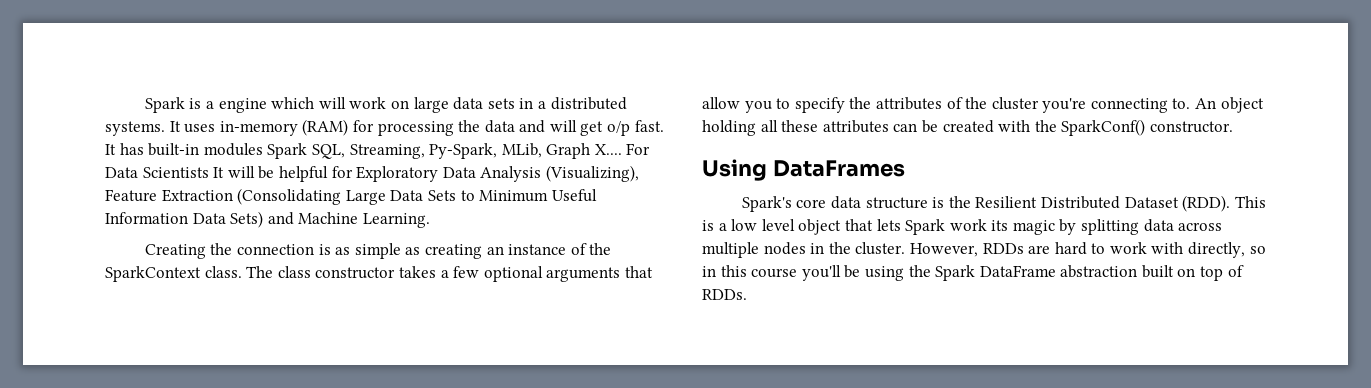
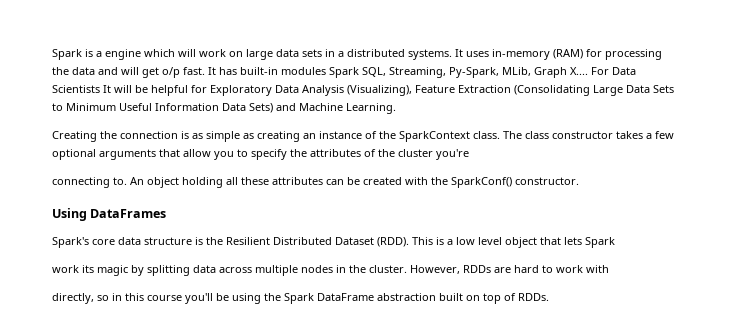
- The class constructor takes a few optional arguments that allow you to specify the attributes of the cluster you're connecting to.
+ The class constructor takes a few optional arguments that allow you to specify the attributes of the cluster you're
+ connecting to.
- This is a low level object that lets Spark work its magic by splitting data across multiple nodes in the cluster.
+ This is a low level object that lets Spark
+ work its magic by splitting data across multiple nodes in the cluster.
- However, RDDs are hard to work with directly, so in this course you'll be using the Spark DataFrame abstraction built on top of RDDs.
+ However, RDDs are hard to work with
+ directly, so in this course you'll be using the Spark DataFrame abstraction built on top of RDDs.

